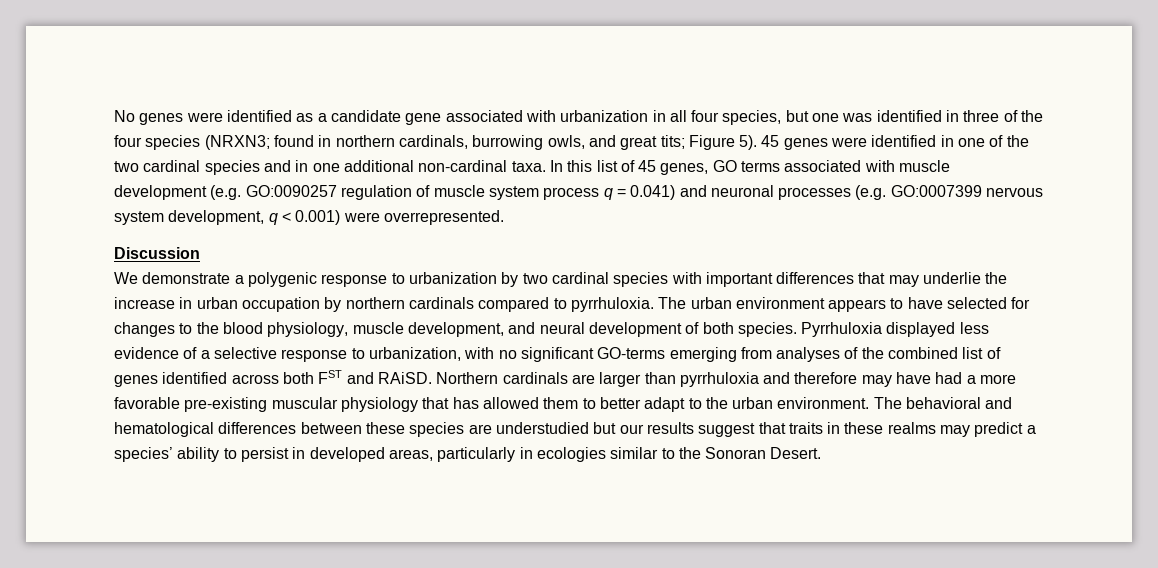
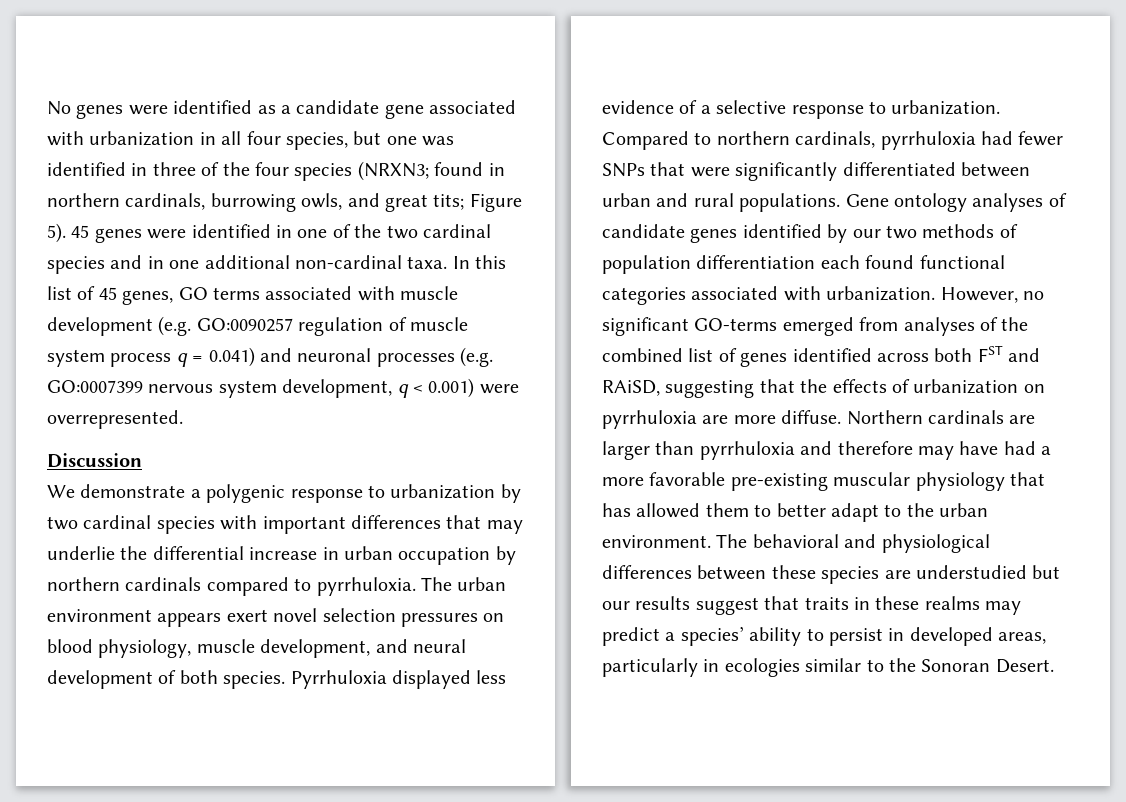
- We demonstrate a polygenic response to urbanization by two cardinal species with important differences that may underlie the increase in urban occupation by northern cardinals compared to pyrrhuloxia.
+ We demonstrate a polygenic response to urbanization by two cardinal species with important differences that may underlie the differential increase in urban occupation by northern cardinals compared to pyrrhuloxia.
- The urban environment appears to have selected for changes to the blood physiology, muscle development, and neural development of both species.
+ The urban environment appears exert novel selection pressures on blood physiology, muscle development, and neural development of both species.
- Pyrrhuloxia displayed less evidence of a selective response to urbanization, with no significant GO-terms emerging from analyses of the combined list of genes identified across both FST and RAiSD.
+ Pyrrhuloxia displayed less evidence of a selective response to urbanization. Compared to northern cardinals, pyrrhuloxia had fewer SNPs that were significantly differentiated between urban and rural populations. Gene ontology analyses of candidate genes identified by our two methods of population differentiation each found functional categories associated with urbanization. However, no significant GO-terms emerged from analyses of the combined list of genes identified across both FST and RAiSD, suggesting that the effects of urbanization on pyrrhuloxia are more diffuse.
- The behavioral and hematological differences between these species are understudied but our results suggest that traits in these realms may predict a species’ ability to persist in developed areas, particularly in ecologies similar to the Sonoran Desert.
+ The behavioral and physiological differences between these species are understudied but our results suggest that traits in these realms may predict a species’ ability to persist in developed areas, particularly in ecologies similar to the Sonoran Desert.

